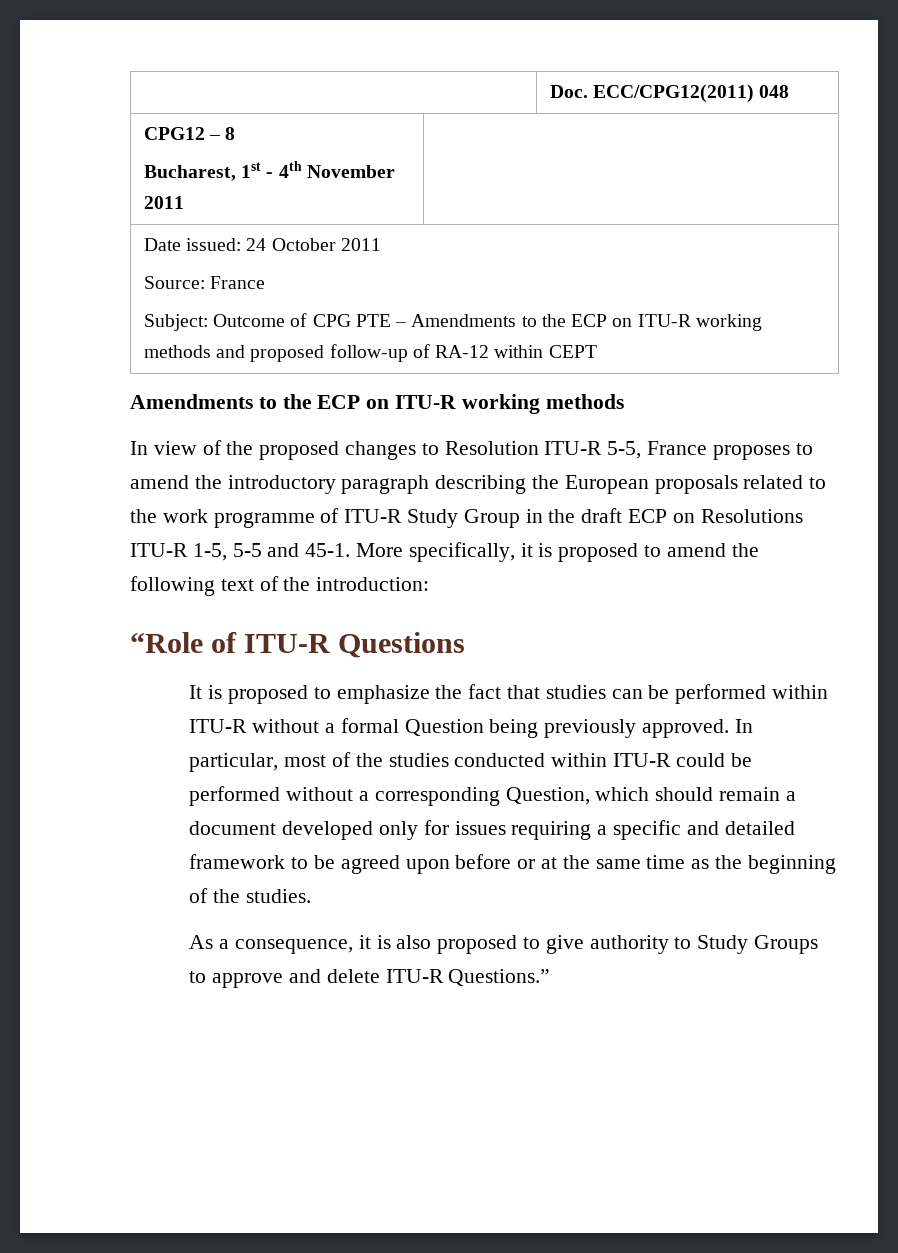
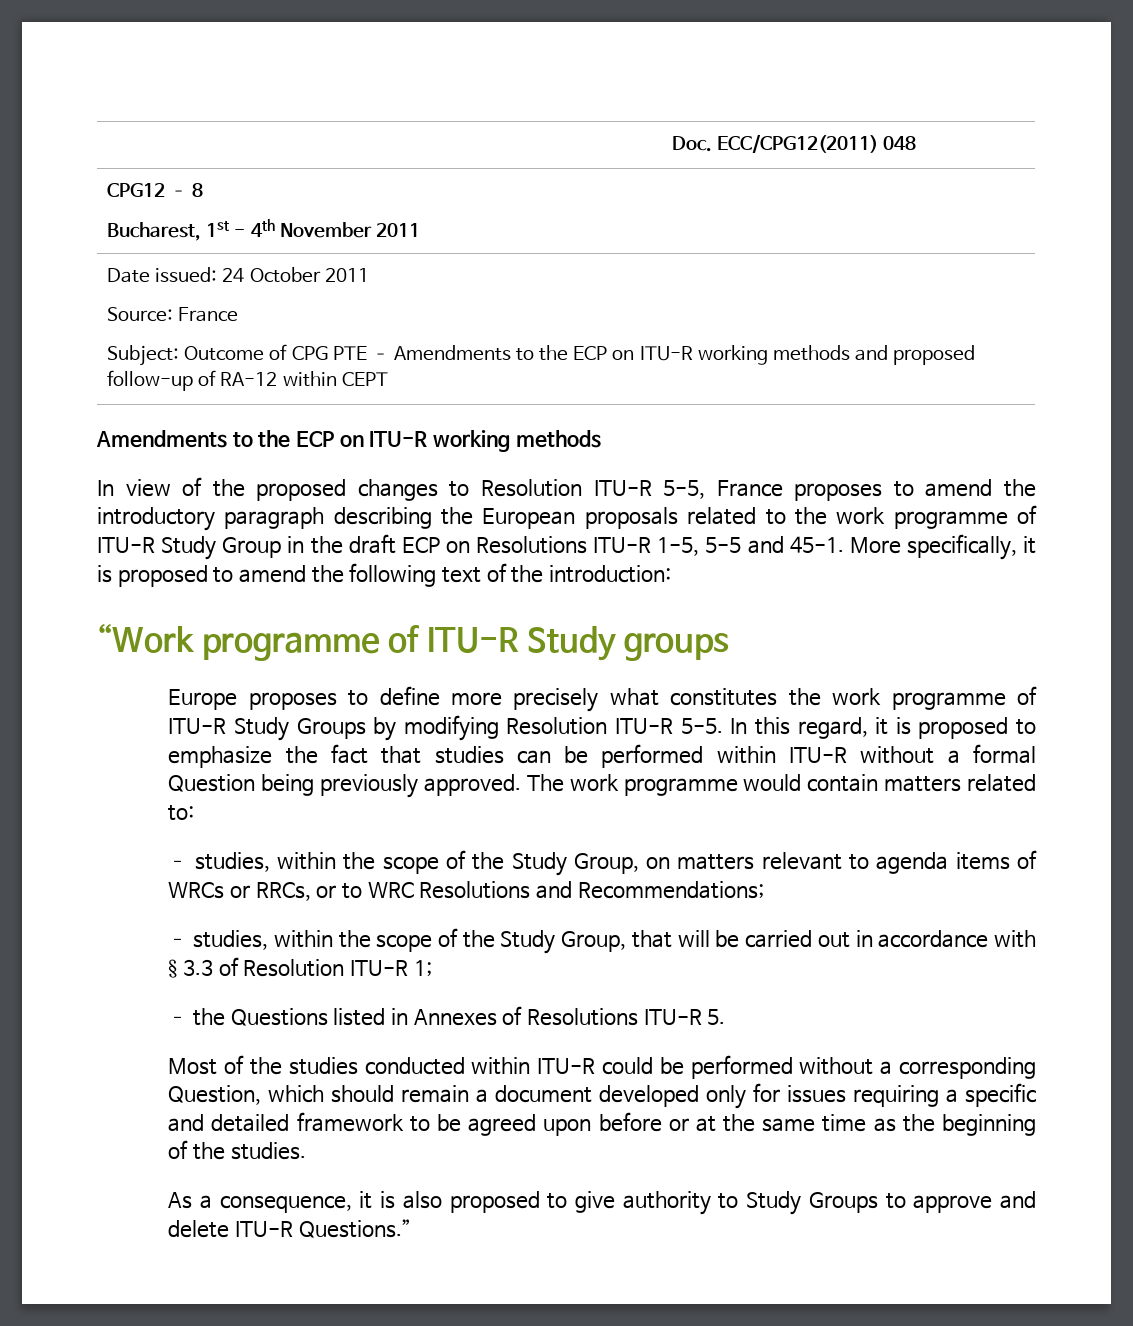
- “Role of ITU-R Questions
- It is proposed to emphasize the fact that studies can be performed within ITU-R without a formal Question being previously approved.
+ “Work programme of ITU-R Study groups
+ Europe proposes to define more precisely what constitutes the work programme of ITU-R Study Groups by modifying Resolution ITU-R 5-5. In this regard, it is proposed to emphasize the fact that studies can be performed within ITU-R without a formal Question being previously approved.
- In particular, most of the studies conducted within ITU-R could be performed without a corresponding Question, which should remain a document developed only for issues requiring a specific and detailed framework to be agreed upon before or at the same time as the beginning of the studies.
+ The work programme would contain matters related to:
+ – studies, within the scope of the Study Group, on matters relevant to agenda items of WRCs or RRCs, or to WRC Resolutions and Recommendations;
+ – studies, within the scope of the Study Group, that will be carried out in accordance with § 3.3 of Resolution ITU-R 1;
+ – the Questions listed in Annexes of Resolutions ITU-R 5.
+ Most of the studies conducted within ITU-R could be performed without a corresponding Question, which should remain a document developed only for issues requiring a specific and detailed framework to be agreed upon before or at the same time as the beginning of the studies.

